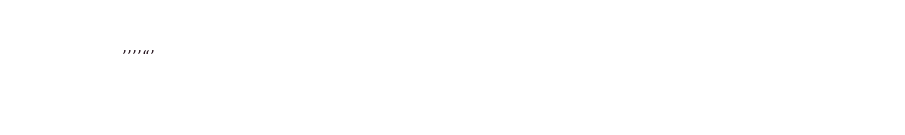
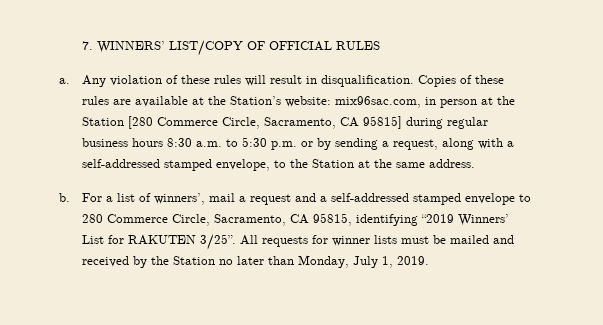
- ’’’’“’
+ 7. WINNERS’ LIST/COPY OF OFFICIAL RULES
+ a. Any violation of these rules will result in disqualification. Copies of these rules are available at the Station’s website: mix96sac.com, in person at the Station [280 Commerce Circle, Sacramento, CA 95815] during regular business hours 8:30 a.m. to 5:30 p.m. or by sending a request, along with a self-addressed stamped envelope, to the Station at the same address.
+ b. For a list of winners’, mail a request and a self-addressed stamped envelope to 280 Commerce Circle, Sacramento, CA 95815, identifying “2019 Winners’ List for RAKUTEN 3/25”. All requests for winner lists must be mailed and received by the Station no later than Monday, July 1, 2019.

